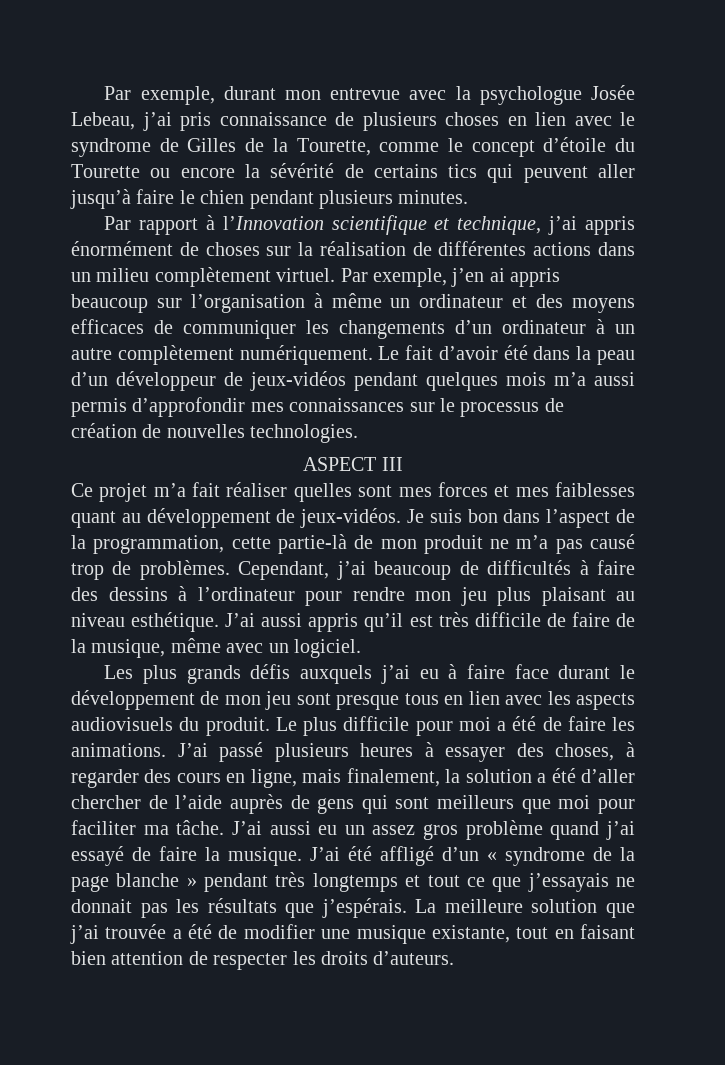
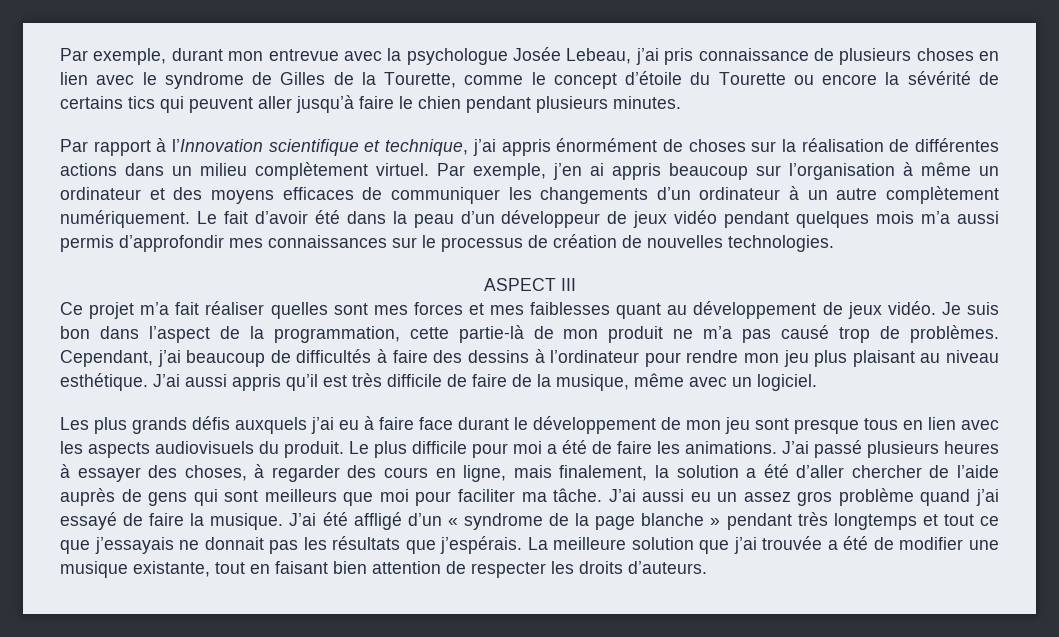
- Le fait d’avoir été dans la peau d’un développeur de jeux-vidéos pendant quelques mois m’a aussi permis d’approfondir mes connaissances sur le processus de création de nouvelles technologies.
+ Le fait d’avoir été dans la peau d’un développeur de jeux vidéo pendant quelques mois m’a aussi permis d’approfondir mes connaissances sur le processus de création de nouvelles technologies.
- Ce projet m’a fait réaliser quelles sont mes forces et mes faiblesses quant au développement de jeux-vidéos.
+ Ce projet m’a fait réaliser quelles sont mes forces et mes faiblesses quant au développement de jeux vidéo.

